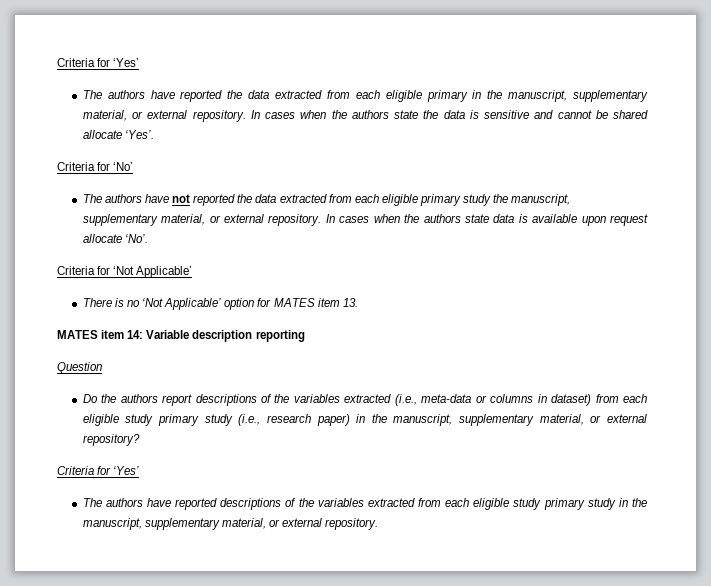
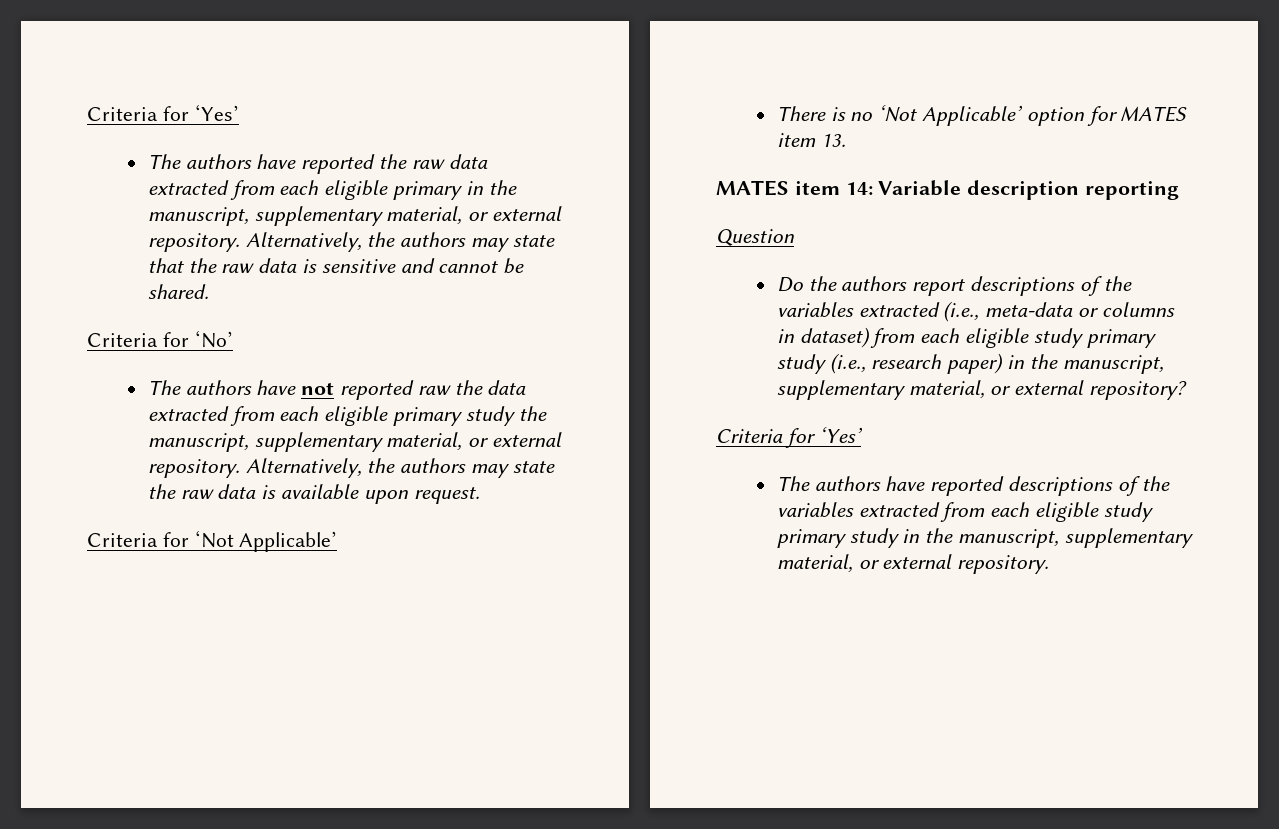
- The authors have reported the data extracted from each eligible primary in the manuscript, supplementary material, or external repository.
+ The authors have reported the raw data extracted from each eligible primary in the manuscript, supplementary material, or external repository.
- In cases when the authors state the data is sensitive and cannot be shared allocate ‘Yes’.
+ Alternatively, the authors may state that the raw data is sensitive and cannot be shared.
- The authors have not reported the data extracted from each eligible primary study the manuscript, supplementary material, or external repository.
+ The authors have not reported raw the data extracted from each eligible primary study the manuscript, supplementary material, or external repository.
- In cases when the authors state data is available upon request allocate ‘No’.
+ Alternatively, the authors may state the raw data is available upon request.

